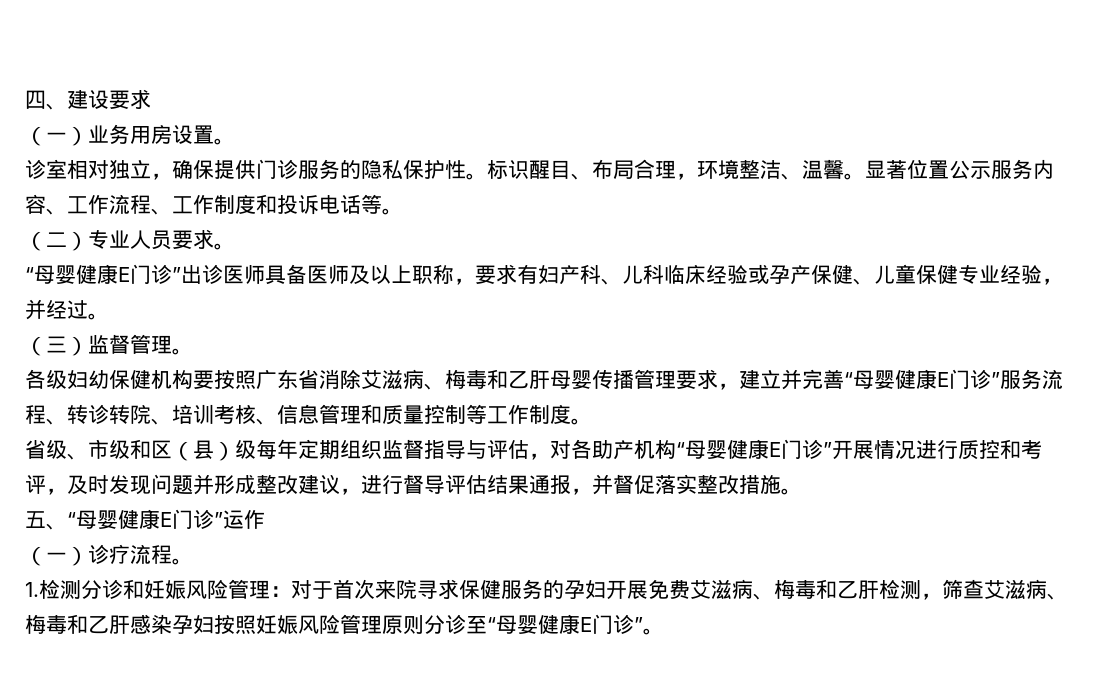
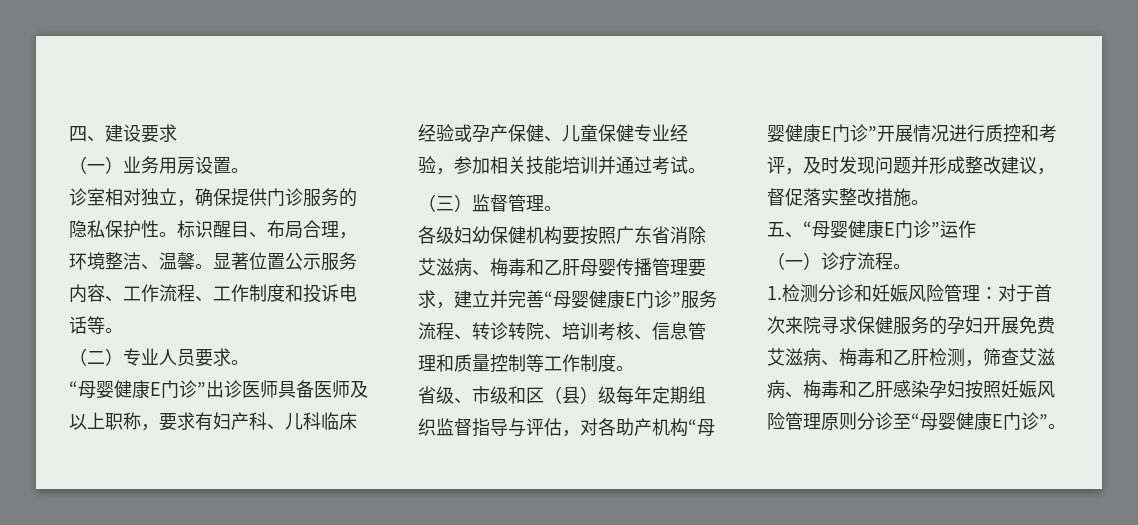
- “母婴健康E门诊”出诊医师具备医师及以上职称，要求有妇产科、儿科临床经验或孕产保健、儿童保健专业经验，并经过。
+ “母婴健康E门诊”出诊医师具备医师及以上职称，要求有妇产科、儿科临床经验或孕产保健、儿童保健专业经验，参加相关技能培训并通过考试。
- 省级、市级和区（县）级每年定期组织监督指导与评估，对各助产机构“母婴健康E门诊”开展情况进行质控和考评，及时发现问题并形成整改建议，进行督导评估结果通报，并督促落实整改措施。
+ 省级、市级和区（县）级每年定期组织监督指导与评估，对各助产机构“母婴健康E门诊”开展情况进行质控和考评，及时发现问题并形成整改建议，督促落实整改措施。

